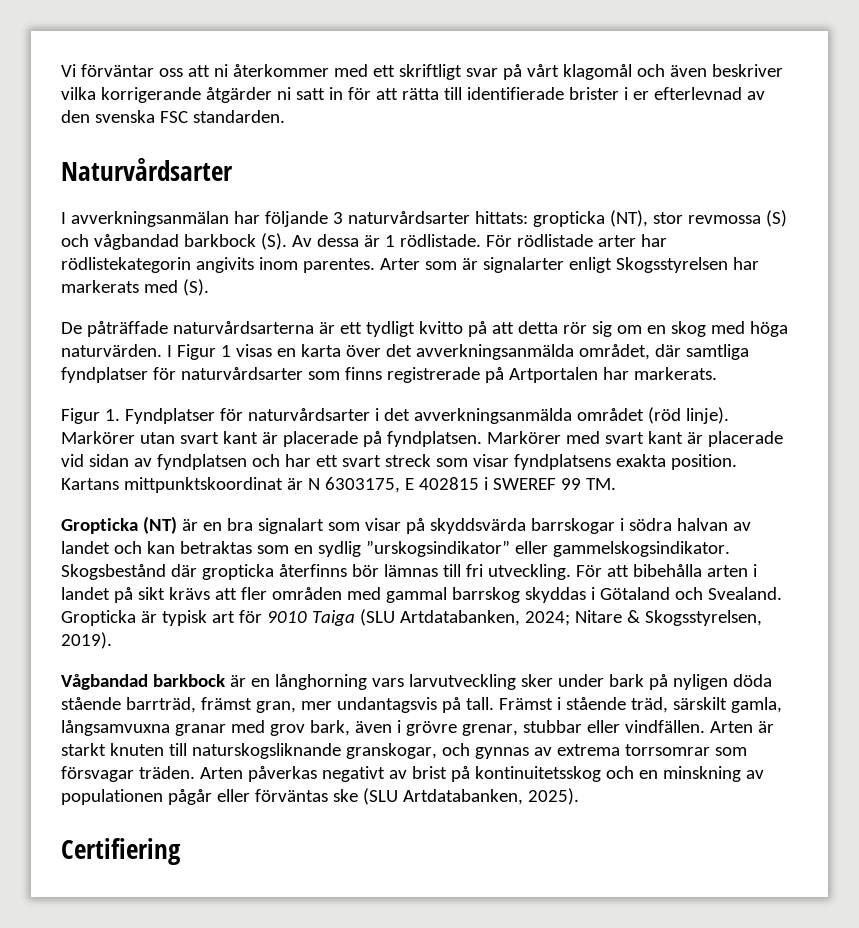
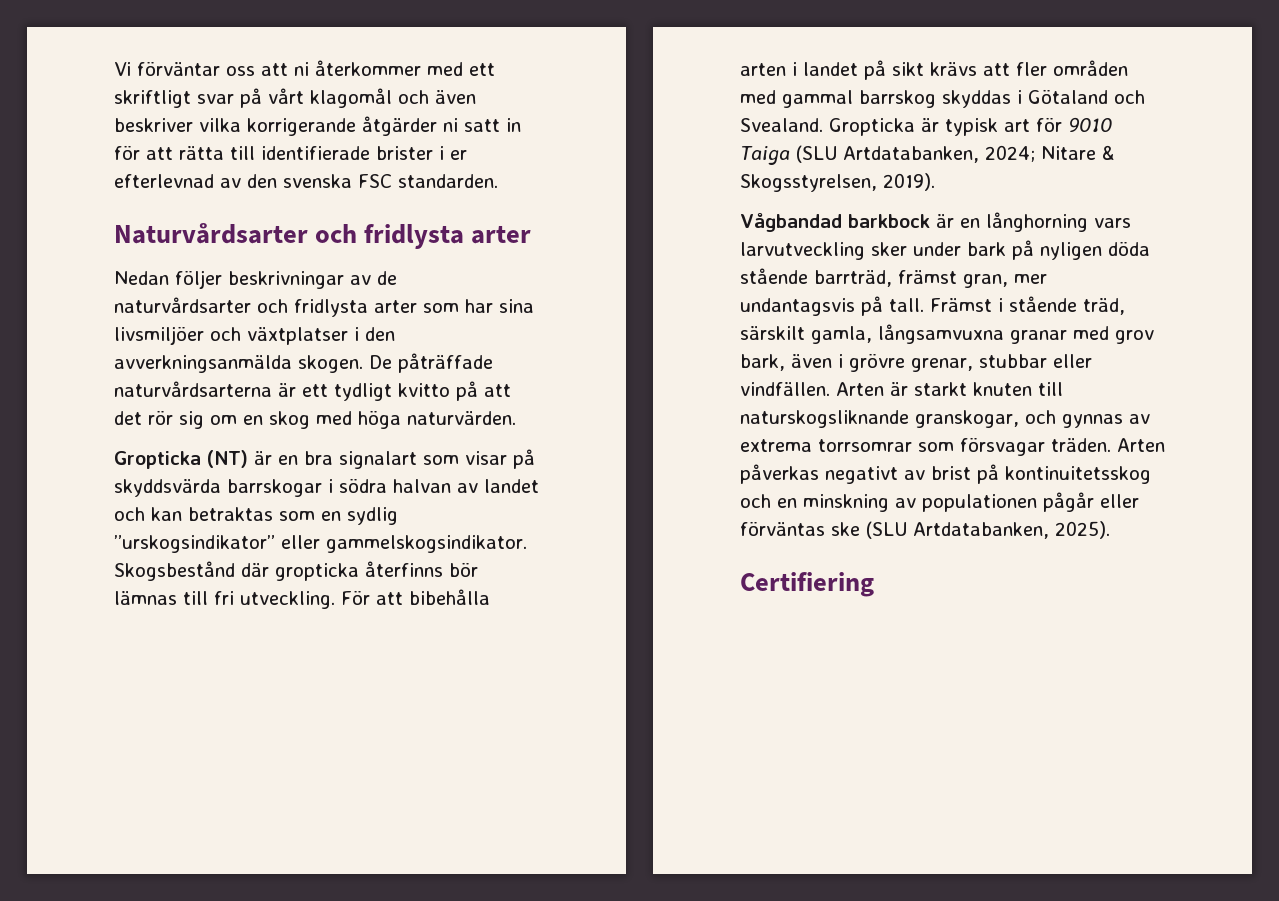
- Naturvårdsarter
- I avverkningsanmälan har följande 3 naturvårdsarter hittats: gropticka (NT), stor revmossa (S) och vågbandad barkbock (S). Av dessa är 1 rödlistade. För rödlistade arter har rödlistekategorin angivits inom parentes. Arter som är signalarter enligt Skogsstyrelsen har markerats med (S).
- De påträffade naturvårdsarterna är ett tydligt kvitto på att detta rör sig om en skog med höga naturvärden. I Figur 1 visas en karta över det avverkningsanmälda området, där samtliga fyndplatser för naturvårdsarter som finns registrerade på Artportalen har markerats.
- Figur 1. Fyndplatser för naturvårdsarter i det avverkningsanmälda området (röd linje). Markörer utan svart kant är placerade på fyndplatsen. Markörer med svart kant är placerade vid sidan av fyndplatsen och har ett svart streck som visar fyndplatsens exakta position. Kartans mittpunktskoordinat är N 6303175, E 402815 i SWEREF 99 TM.
+ Naturvårdsarter och fridlysta arter
+ Nedan följer beskrivningar av de naturvårdsarter och fridlysta arter som har sina livsmiljöer och växtplatser i den avverkningsanmälda skogen. De påträffade naturvårdsarterna är ett tydligt kvitto på att det rör sig om en skog med höga naturvärden.

